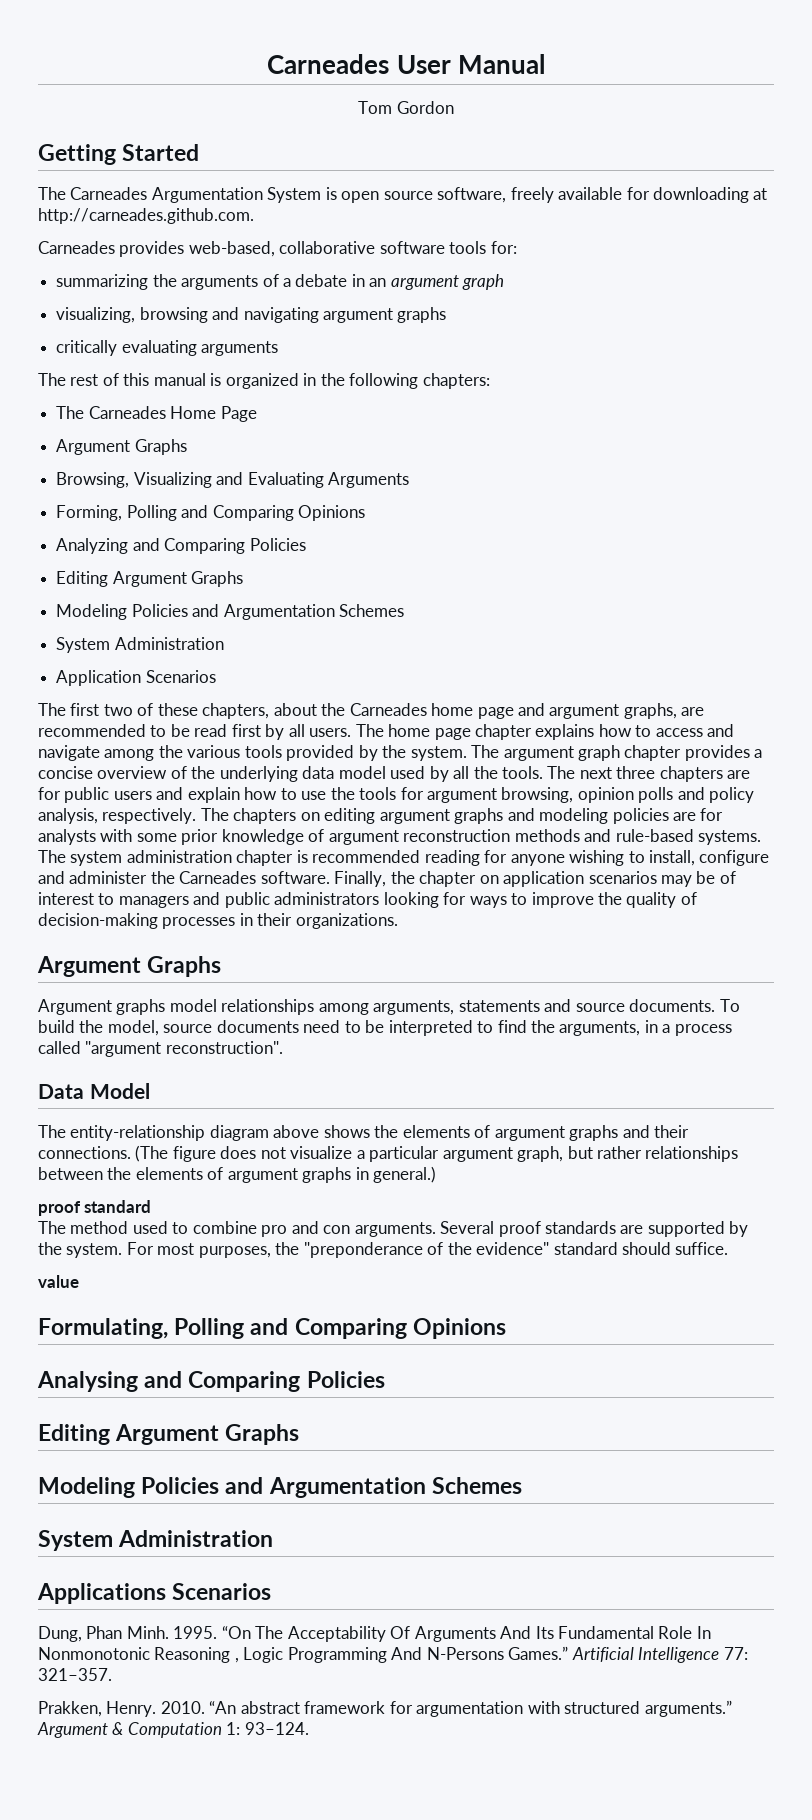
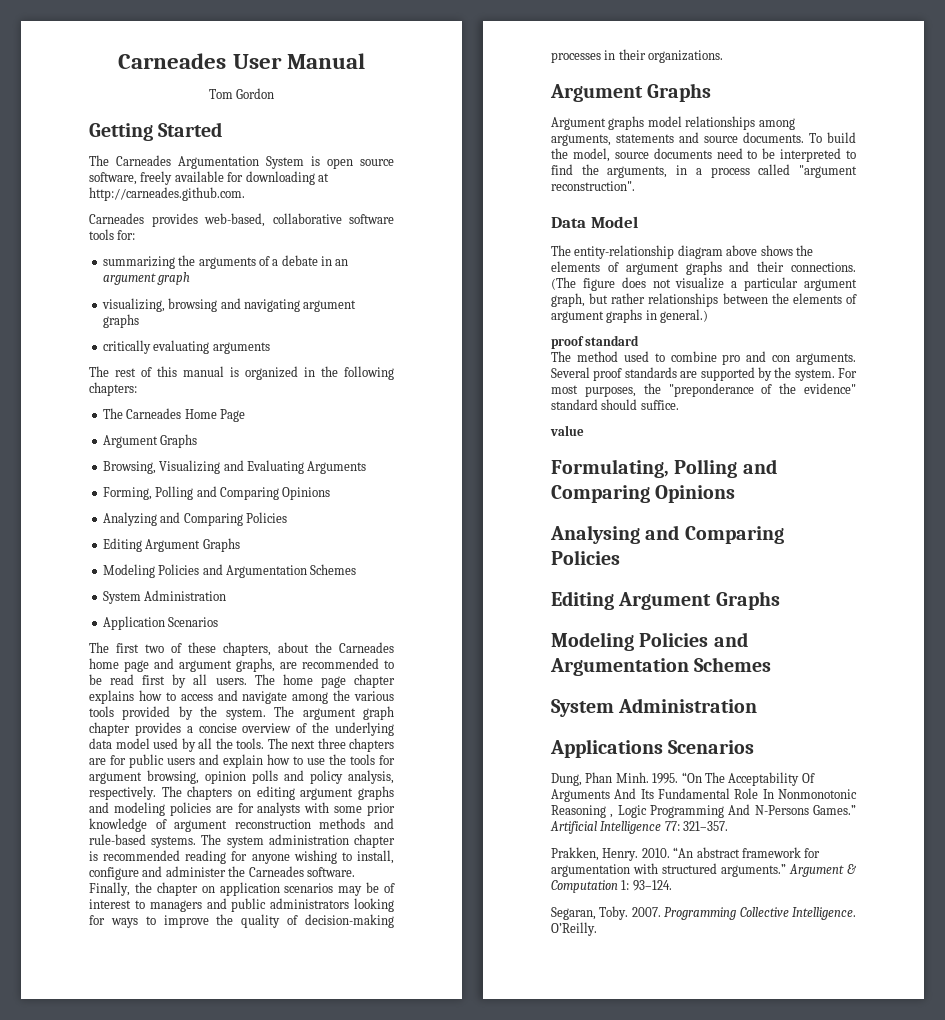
+ Segaran, Toby. 2007. Programming Collective Intelligence. O’Reilly.

